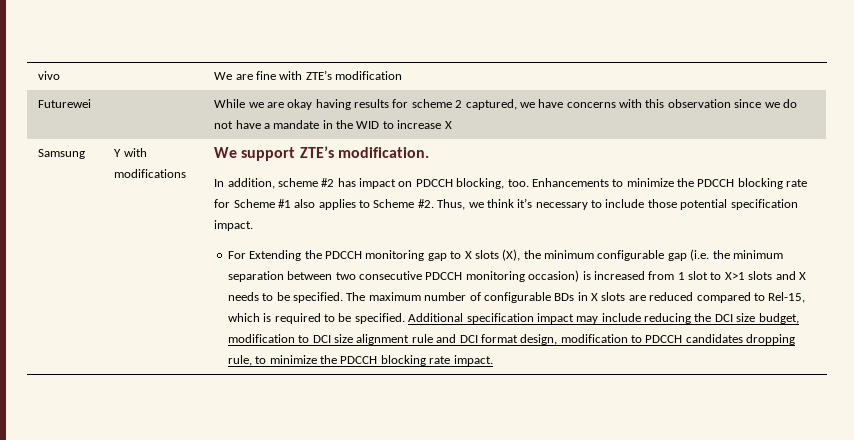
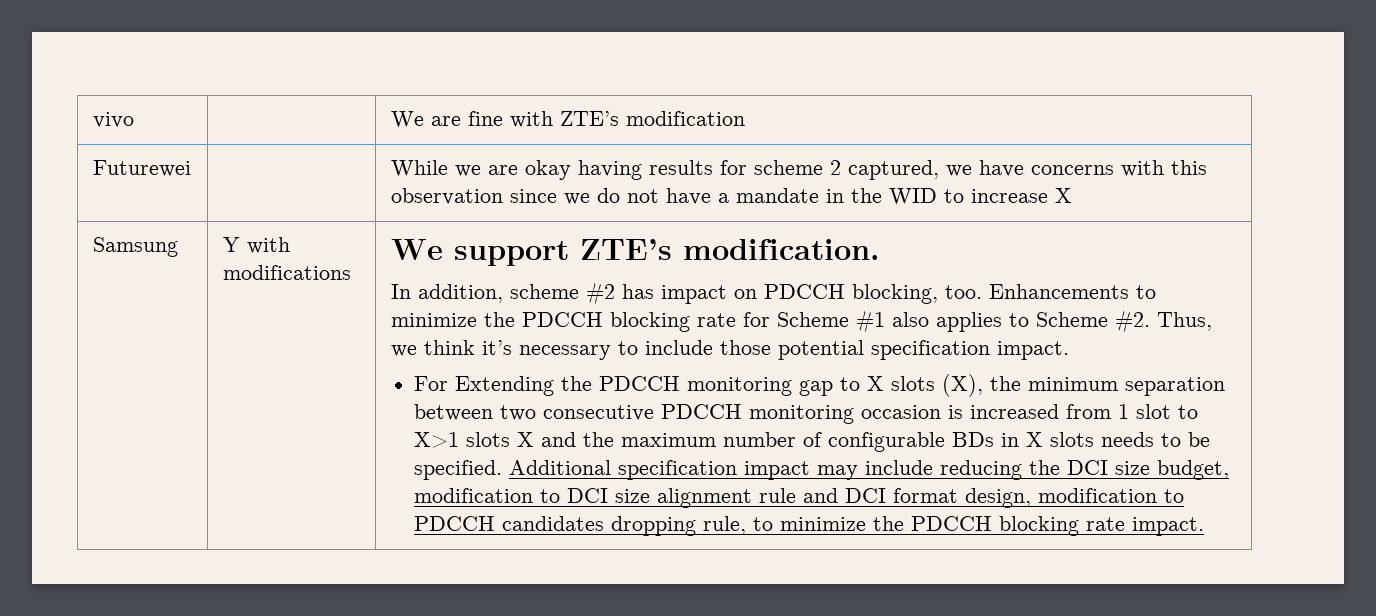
- For Extending the PDCCH monitoring gap to X slots (X), the minimum configurable gap (i.e. the minimum separation between two consecutive PDCCH monitoring occasion) is increased from 1 slot to X>1 slots and X needs to be specified. The maximum number of configurable BDs in X slots are reduced compared to Rel-15, which is required to be specified.
+ For Extending the PDCCH monitoring gap to X slots (X), the minimum separation between two consecutive PDCCH monitoring occasion is increased from 1 slot to X>1 slots X and the maximum number of configurable BDs in X slots needs to be specified.

